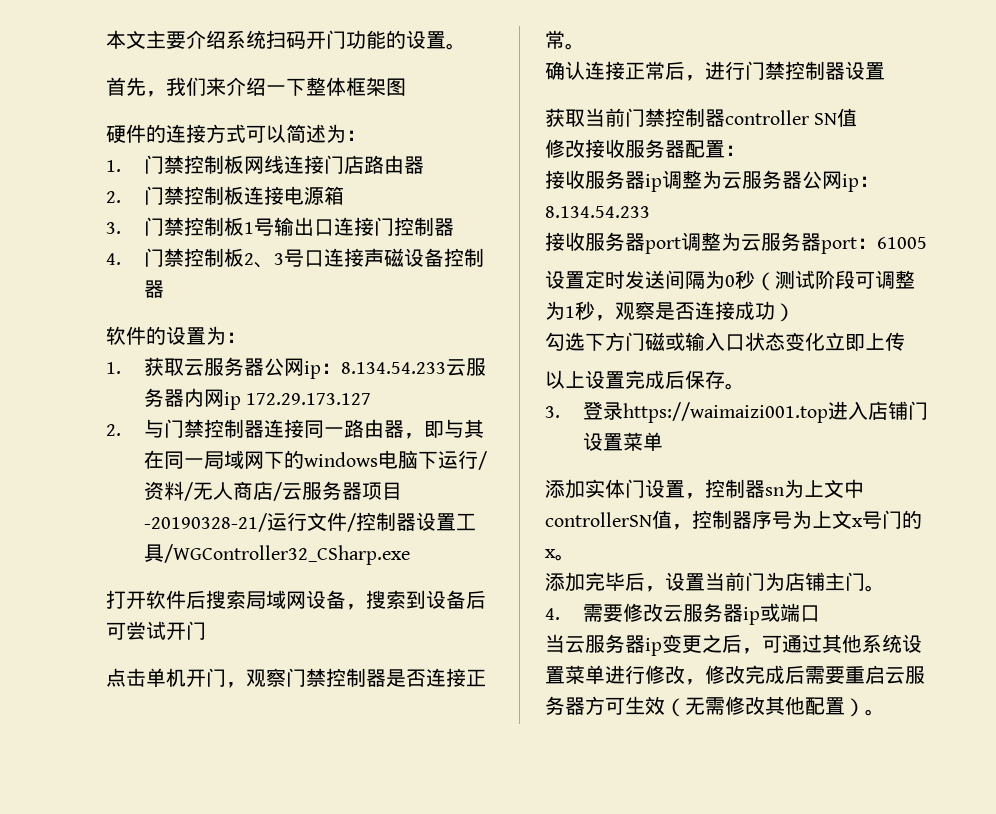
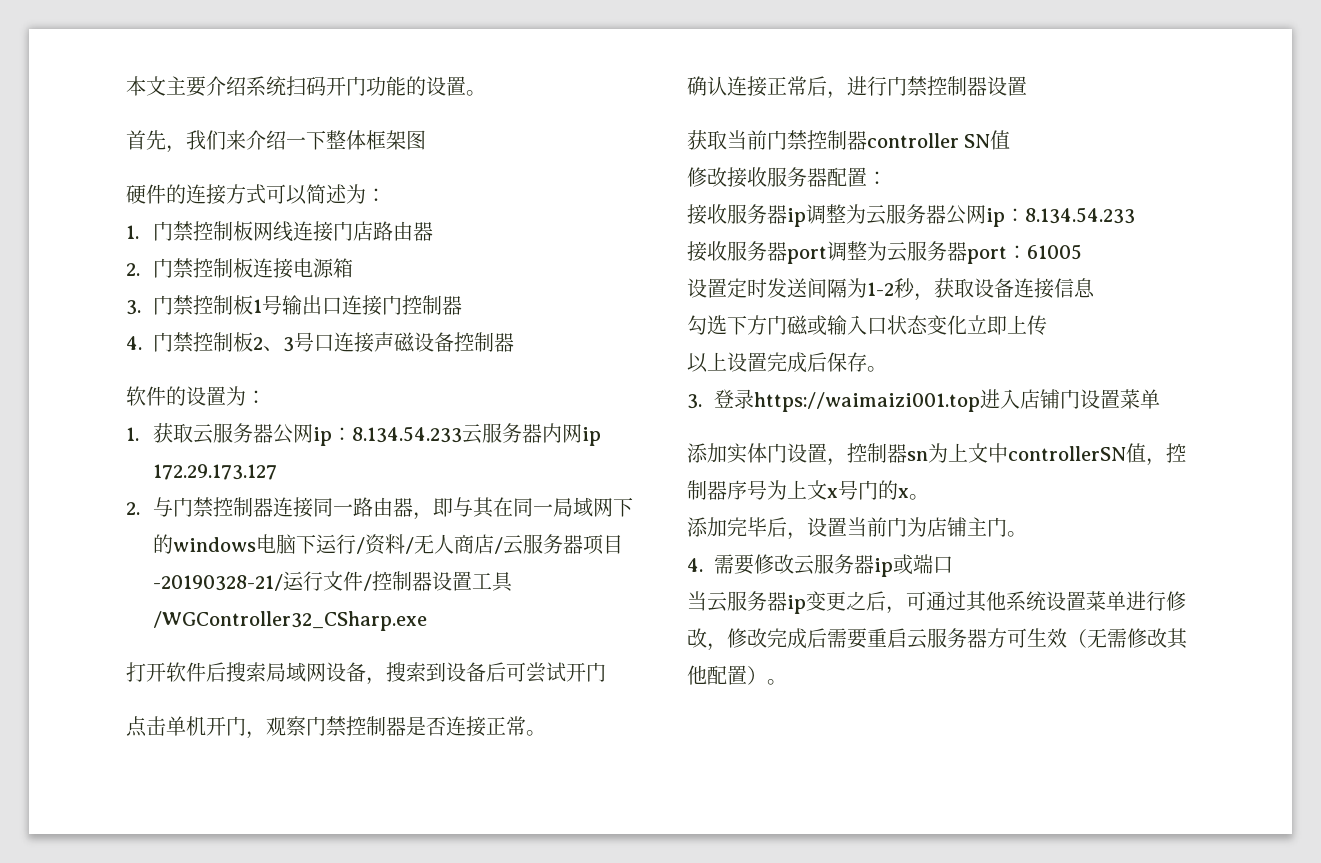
- 设置定时发送间隔为0秒（测试阶段可调整为1秒，观察是否连接成功）
+ 设置定时发送间隔为1-2秒，获取设备连接信息

